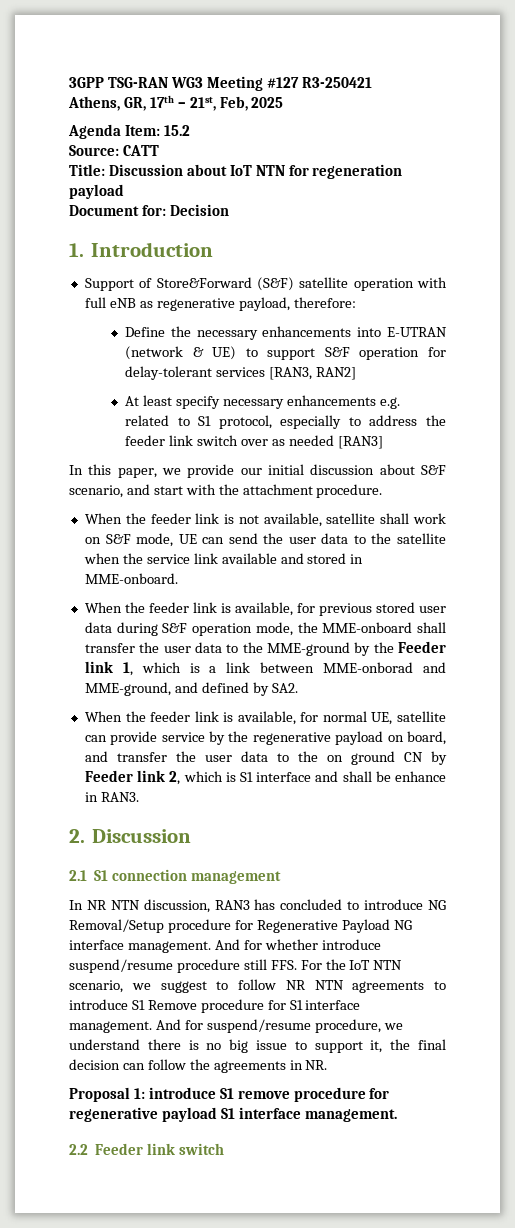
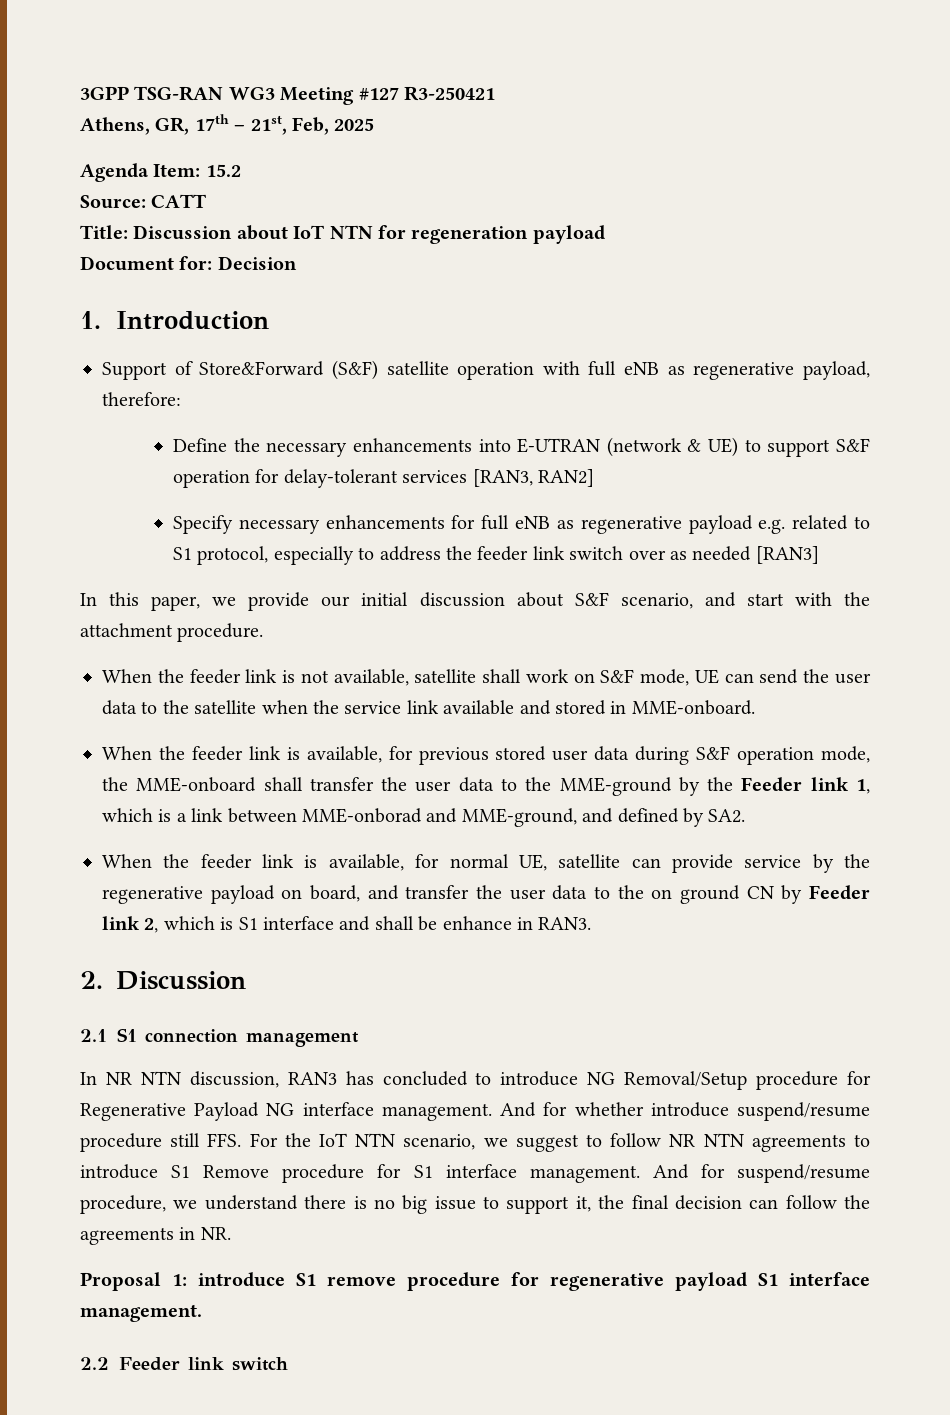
- At least specify necessary enhancements e.g. related to S1 protocol, especially to address the feeder link switch over as needed [RAN3]
+ Specify necessary enhancements for full eNB as regenerative payload e.g. related to S1 protocol, especially to address the feeder link switch over as needed [RAN3]

